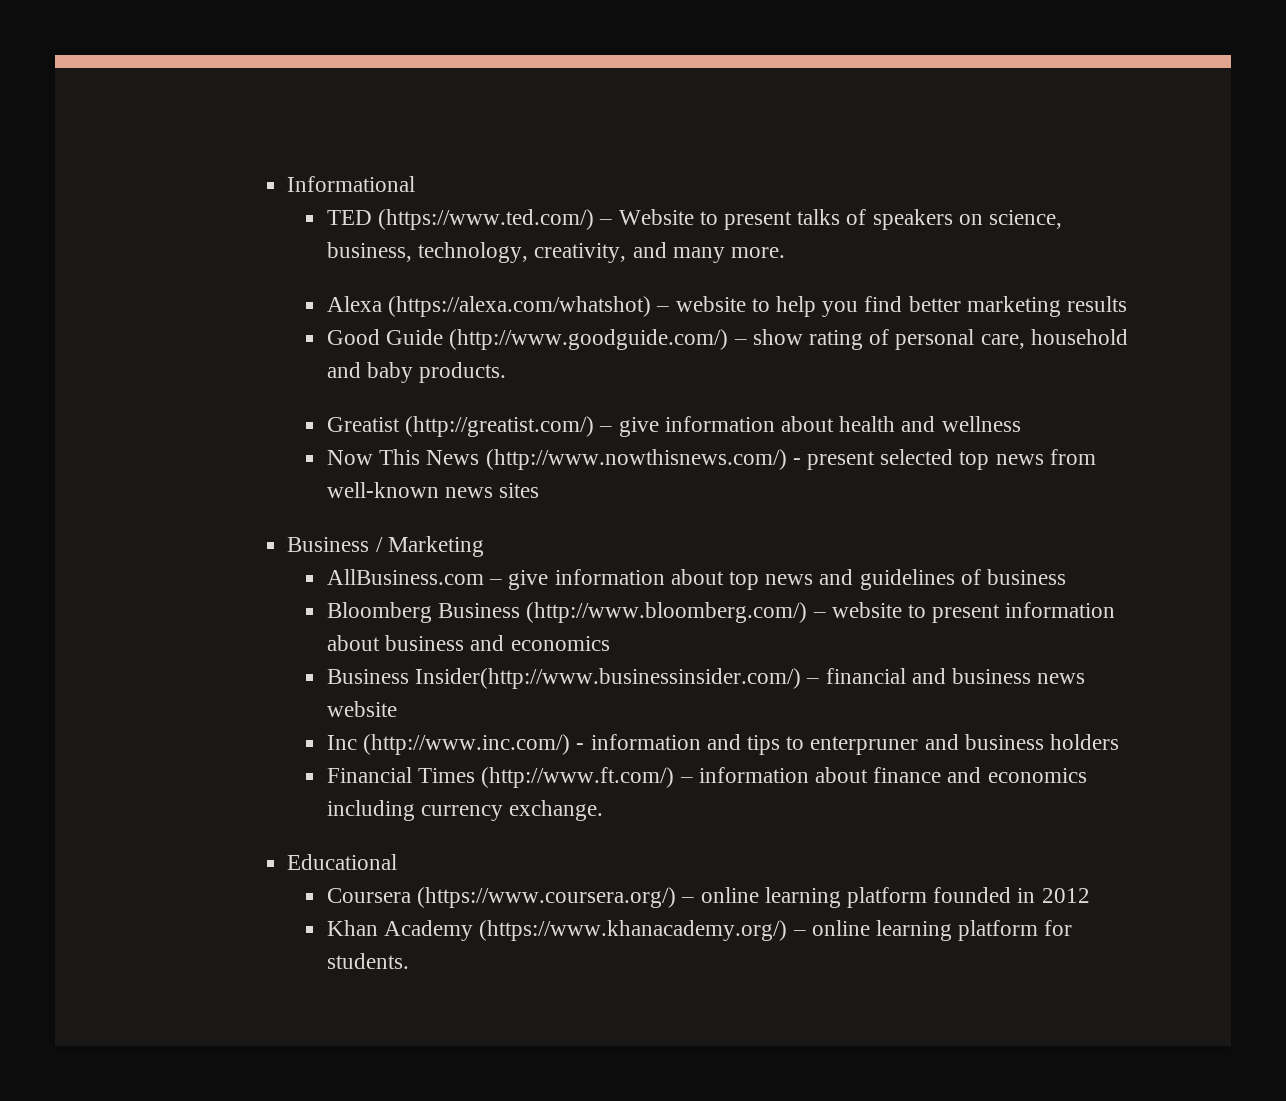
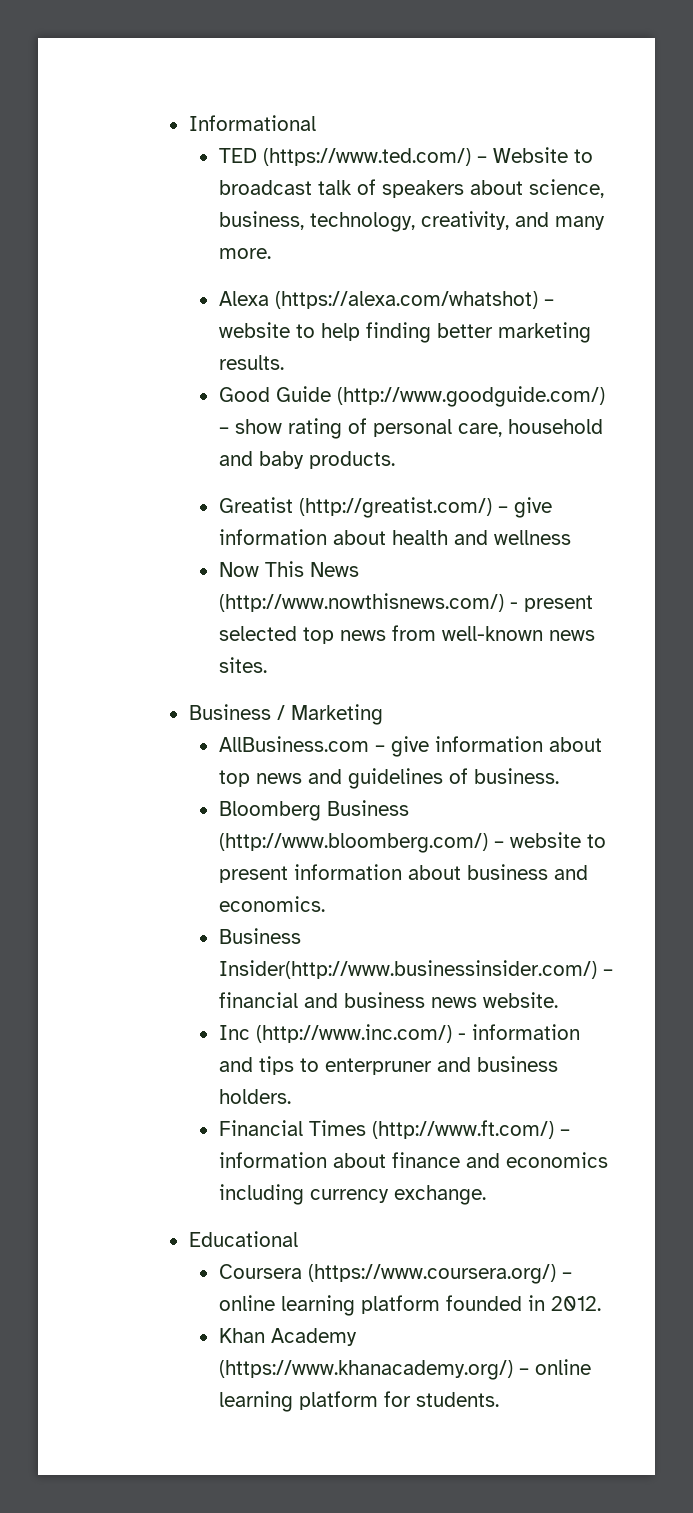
- TED (https://www.ted.com/) – Website to present talks of speakers on science, business, technology, creativity, and many more.
+ TED (https://www.ted.com/) – Website to broadcast talk of speakers about science, business, technology, creativity, and many more.
- Alexa (https://alexa.com/whatshot) – website to help you find better marketing results
+ Alexa (https://alexa.com/whatshot) – website to help finding better marketing results.
- Now This News (http://www.nowthisnews.com/) - present selected top news from well-known news sites
+ Now This News (http://www.nowthisnews.com/) - present selected top news from well-known news sites.
- AllBusiness.com – give information about top news and guidelines of business
+ AllBusiness.com – give information about top news and guidelines of business.
- Bloomberg Business (http://www.bloomberg.com/) – website to present information about business and economics
+ Bloomberg Business (http://www.bloomberg.com/) – website to present information about business and economics.
- Business Insider(http://www.businessinsider.com/) – financial and business news website
+ Business Insider(http://www.businessinsider.com/) – financial and business news website.
- Inc (http://www.inc.com/) - information and tips to enterpruner and business holders
+ Inc (http://www.inc.com/) - information and tips to enterpruner and business holders.
- Coursera (https://www.coursera.org/) – online learning platform founded in 2012
+ Coursera (https://www.coursera.org/) – online learning platform founded in 2012.

